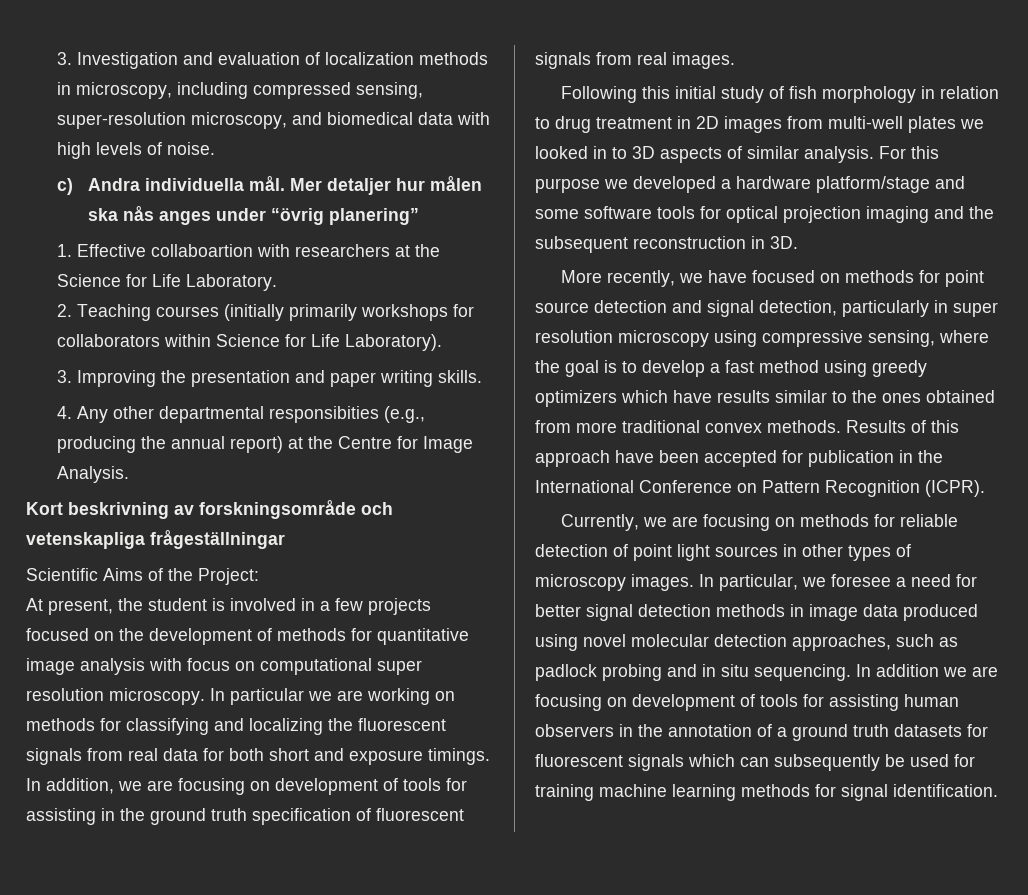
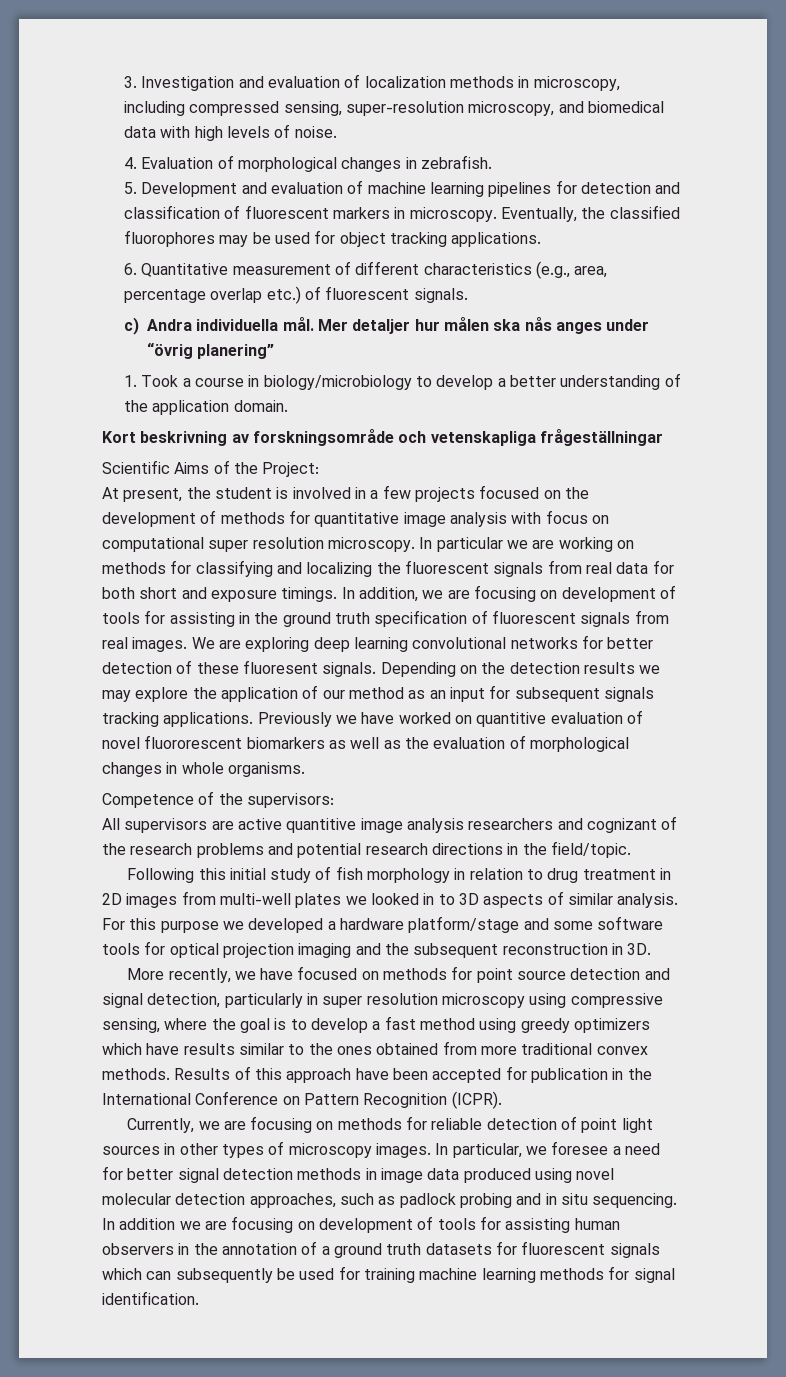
+ 4. Evaluation of morphological changes in zebrafish.
+ 5. Development and evaluation of machine learning pipelines for detection and classification of fluorescent markers in microscopy. Eventually, the classified fluorophores may be used for object tracking applications.
+ 6. Quantitative measurement of different characteristics (e.g., area, percentage overlap etc.) of fluorescent signals.
- 1. Effective collaboartion with researchers at the Science for Life Laboratory.
- 2. Teaching courses (initially primarily workshops for collaborators within Science for Life Laboratory).
- 3. Improving the presentation and paper writing skills.
- 4. Any other departmental responsibities (e.g., producing the annual report) at the Centre for Image Analysis.
+ 1. Took a course in biology/microbiology to develop a better understanding of the application domain.
+ We are exploring deep learning convolutional networks for better detection of these fluoresent signals. Depending on the detection results we may explore the application of our method as an input for subsequent signals tracking applications. Previously we have worked on quantitive evaluation of novel fluororescent biomarkers as well as the evaluation of morphological changes in whole organisms.
+ Competence of the supervisors:
+ All supervisors are active quantitive image analysis researchers and cognizant of the research problems and potential research directions in the field/topic.

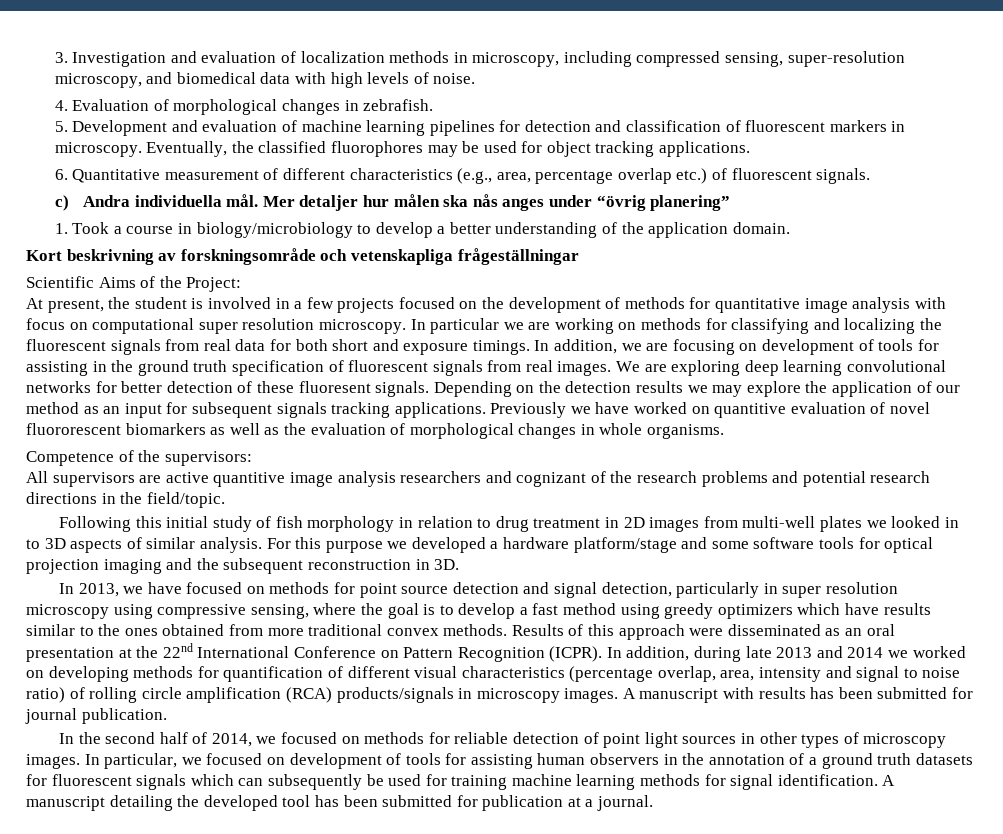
- More recently, we have focused on methods for point source detection and signal detection, particularly in super resolution microscopy using compressive sensing, where the goal is to develop a fast method using greedy optimizers which have results similar to the ones obtained from more traditional convex methods.
+ In 2013, we have focused on methods for point source detection and signal detection, particularly in super resolution microscopy using compressive sensing, where the goal is to develop a fast method using greedy optimizers which have results similar to the ones obtained from more traditional convex methods.
- Results of this approach have been accepted for publication in the International Conference on Pattern Recognition (ICPR).
- Currently, we are focusing on methods for reliable detection of point light sources in other types of microscopy images.
+ Results of this approach were disseminated as an oral presentation at the 22nd International Conference on Pattern Recognition (ICPR). In addition, during late 2013 and 2014 we worked on developing methods for quantification of different visual characteristics (percentage overlap, area, intensity and signal to noise ratio) of rolling circle amplification (RCA) products/signals in microscopy images. A manuscript with results has been submitted for journal publication.
+ In the second half of 2014, we focused on methods for reliable detection of point light sources in other types of microscopy images.
- In particular, we foresee a need for better signal detection methods in image data produced using novel molecular detection approaches, such as padlock probing and in situ sequencing. In addition we are focusing on development of tools for assisting human observers in the annotation of a ground truth datasets for fluorescent signals which can subsequently be used for training machine learning methods for signal identification.
+ In particular, we focused on development of tools for assisting human observers in the annotation of a ground truth datasets for fluorescent signals which can subsequently be used for training machine learning methods for signal identification.
+ A manuscript detailing the developed tool has been submitted for publication at a journal.

